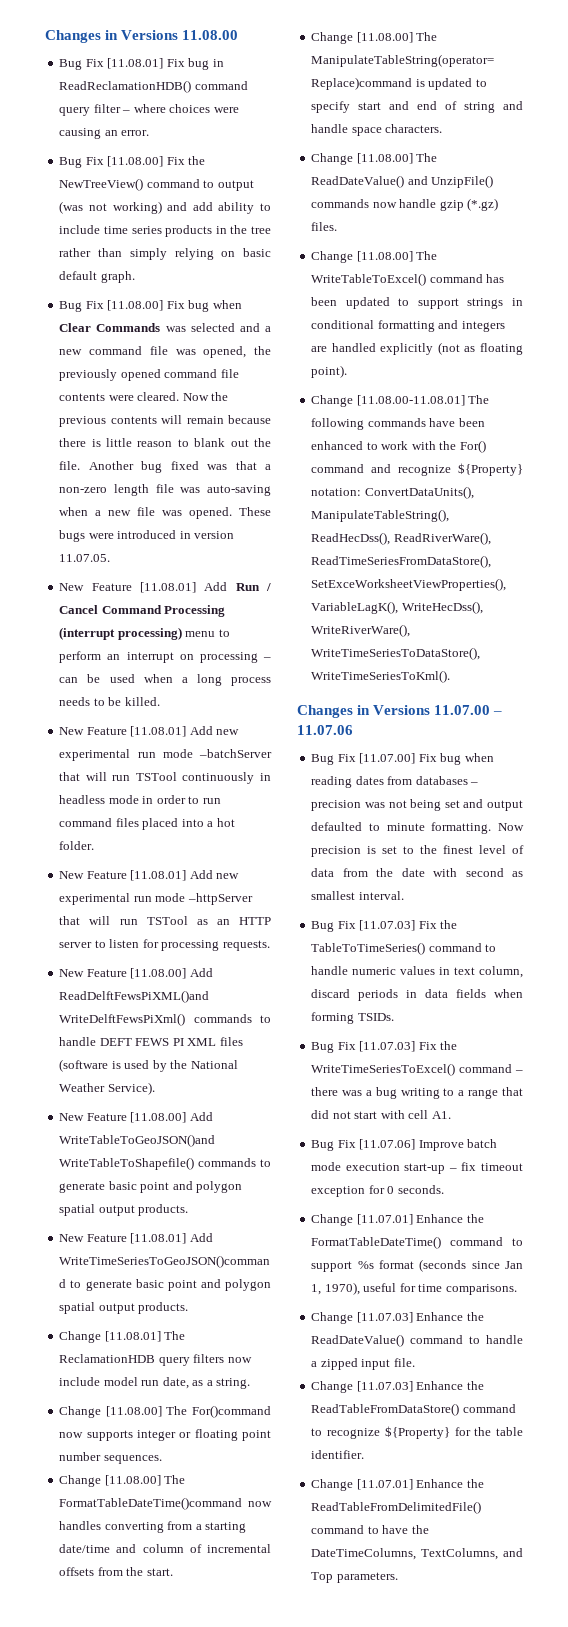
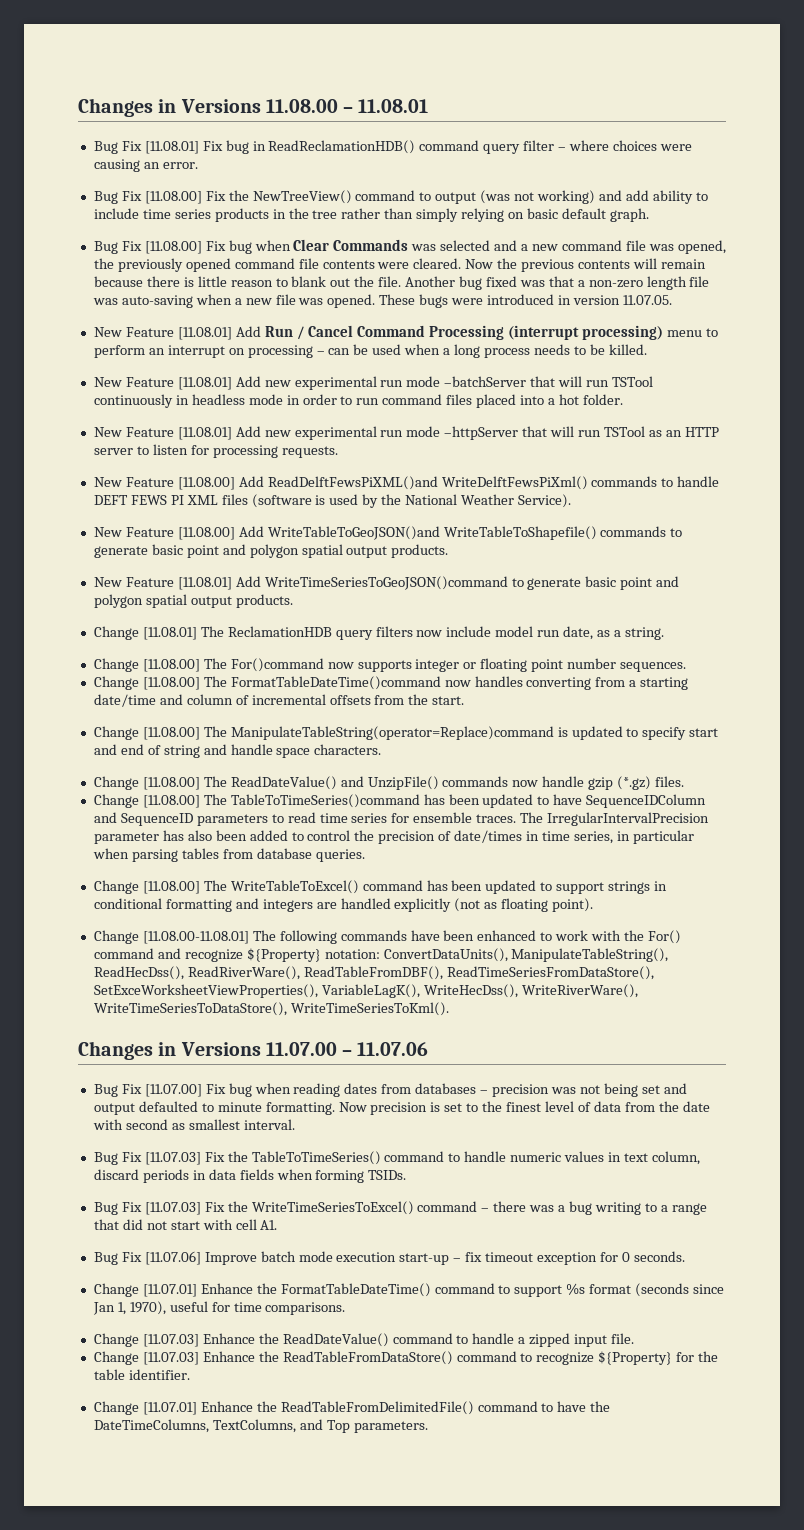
- Changes in Versions 11.08.00
+ Changes in Versions 11.08.00 – 11.08.01
+ Change [11.08.00] The TableToTimeSeries()command has been updated to have SequenceIDColumn and SequenceID parameters to read time series for ensemble traces. The IrregularIntervalPrecision parameter has also been added to control the precision of date/times in time series, in particular when parsing tables from database queries.
- Change [11.08.00-11.08.01] The following commands have been enhanced to work with the For() command and recognize ${Property} notation: ConvertDataUnits(), ManipulateTableString(), ReadHecDss(), ReadRiverWare(), ReadTimeSeriesFromDataStore(), SetExceWorksheetViewProperties(), VariableLagK(), WriteHecDss(), WriteRiverWare(), WriteTimeSeriesToDataStore(), WriteTimeSeriesToKml().
+ Change [11.08.00-11.08.01] The following commands have been enhanced to work with the For() command and recognize ${Property} notation: ConvertDataUnits(), ManipulateTableString(), ReadHecDss(), ReadRiverWare(), ReadTableFromDBF(), ReadTimeSeriesFromDataStore(), SetExceWorksheetViewProperties(), VariableLagK(), WriteHecDss(), WriteRiverWare(), WriteTimeSeriesToDataStore(), WriteTimeSeriesToKml().

